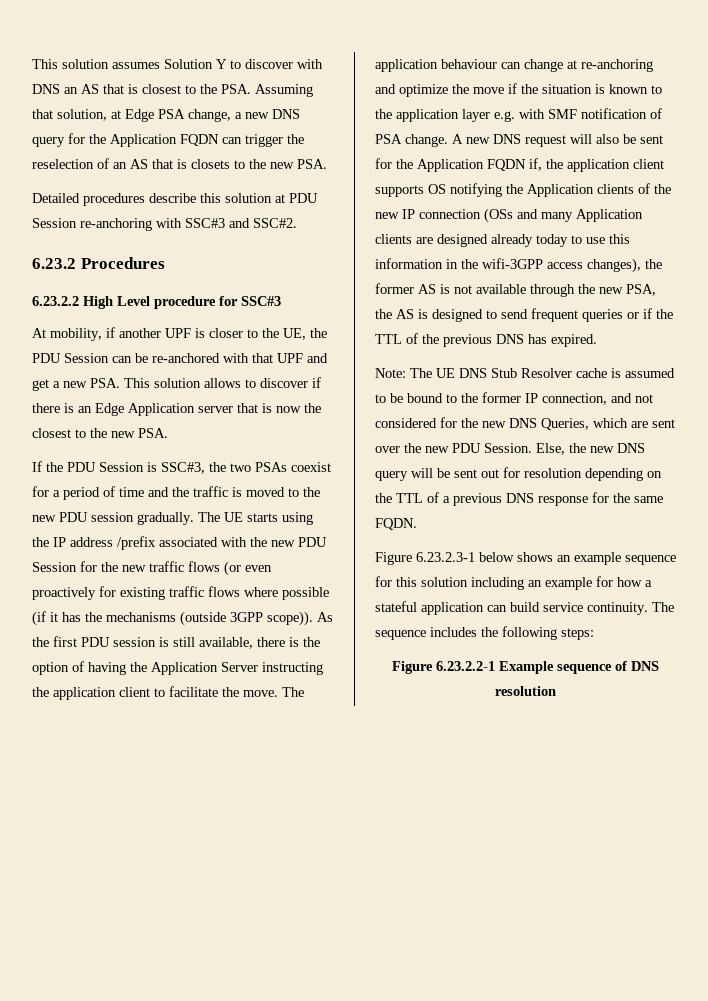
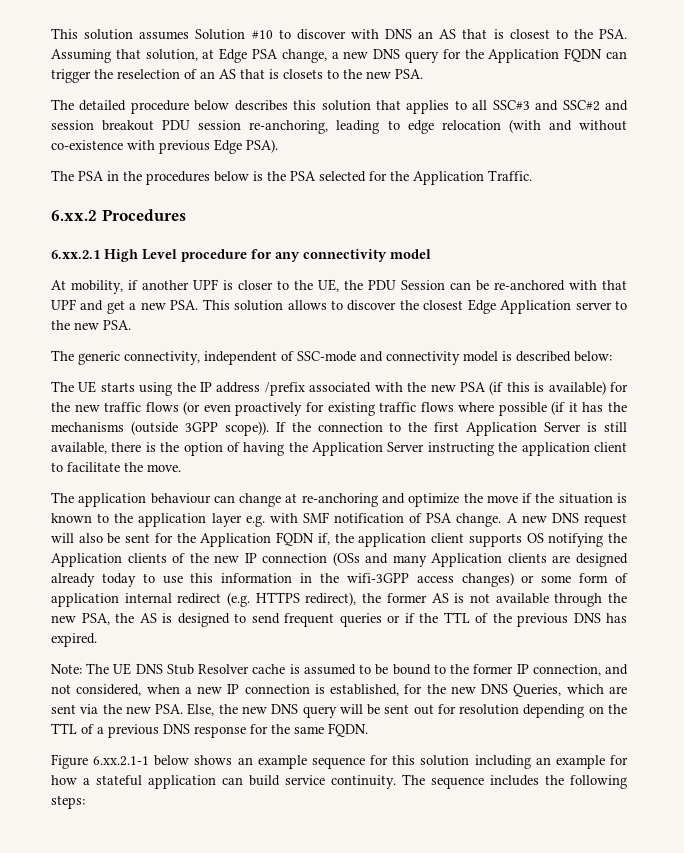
- This solution assumes Solution Y to discover with DNS an AS that is closest to the PSA. Assuming that solution, at Edge PSA change, a new DNS query for the Application FQDN can trigger the reselection of an AS that is closets to the new PSA.
+ This solution assumes Solution #10 to discover with DNS an AS that is closest to the PSA. Assuming that solution, at Edge PSA change, a new DNS query for the Application FQDN can trigger the reselection of an AS that is closets to the new PSA.
- Detailed procedures describe this solution at PDU Session re-anchoring with SSC#3 and SSC#2.
- 6.23.2 Procedures
+ The detailed procedure below describes this solution that applies to all SSC#3 and SSC#2 and session breakout PDU session re-anchoring, leading to edge relocation (with and without co-existence with previous Edge PSA).
+ The PSA in the procedures below is the PSA selected for the Application Traffic.
+ 6.xx.2 Procedures
- 6.23.2.2 High Level procedure for SSC#3
+ 6.xx.2.1 High Level procedure for any connectivity model
- At mobility, if another UPF is closer to the UE, the PDU Session can be re-anchored with that UPF and get a new PSA. This solution allows to discover if there is an Edge Application server that is now the closest to the new PSA.
- If the PDU Session is SSC#3, the two PSAs coexist for a period of time and the traffic is moved to the new PDU session gradually. The UE starts using the IP address /prefix associated with the new PDU Session for the new traffic flows (or even proactively for existing traffic flows where possible (if it has the mechanisms (outside 3GPP scope)).
+ At mobility, if another UPF is closer to the UE, the PDU Session can be re-anchored with that UPF and get a new PSA. This solution allows to discover the closest Edge Application server to the new PSA.
+ The generic connectivity, independent of SSC-mode and connectivity model is described below:
+ The UE starts using the IP address /prefix associated with the new PSA (if this is available) for the new traffic flows (or even proactively for existing traffic flows where possible (if it has the mechanisms (outside 3GPP scope)).
- As the first PDU session is still available, there is the option of having the Application Server instructing the application client to facilitate the move. The application behaviour can change at re-anchoring and optimize the move if the situation is known to the application layer e.g. with SMF notification of PSA change.
+ If the connection to the first Application Server is still available, there is the option of having the Application Server instructing the application client to facilitate the move.
+ The application behaviour can change at re-anchoring and optimize the move if the situation is known to the application layer e.g. with SMF notification of PSA change.
- A new DNS request will also be sent for the Application FQDN if, the application client supports OS notifying the Application clients of the new IP connection (OSs and many Application clients are designed already today to use this information in the wifi-3GPP access changes), the former AS is not available through the new PSA, the AS is designed to send frequent queries or if the TTL of the previous DNS has expired.
+ A new DNS request will also be sent for the Application FQDN if, the application client supports OS notifying the Application clients of the new IP connection (OSs and many Application clients are designed already today to use this information in the wifi-3GPP access changes) or some form of application internal redirect (e.g. HTTPS redirect), the former AS is not available through the new PSA, the AS is designed to send frequent queries or if the TTL of the previous DNS has expired.
- Note: The UE DNS Stub Resolver cache is assumed to be bound to the former IP connection, and not considered for the new DNS Queries, which are sent over the new PDU Session. Else, the new DNS query will be sent out for resolution depending on the TTL of a previous DNS response for the same FQDN.
+ Note: The UE DNS Stub Resolver cache is assumed to be bound to the former IP connection, and not considered, when a new IP connection is established, for the new DNS Queries, which are sent via the new PSA. Else, the new DNS query will be sent out for resolution depending on the TTL of a previous DNS response for the same FQDN.
- Figure 6.23.2.3-1 below shows an example sequence for this solution including an example for how a stateful application can build service continuity.
+ Figure 6.xx.2.1-1 below shows an example sequence for this solution including an example for how a stateful application can build service continuity.
- Figure 6.23.2.2-1 Example sequence of DNS resolution

